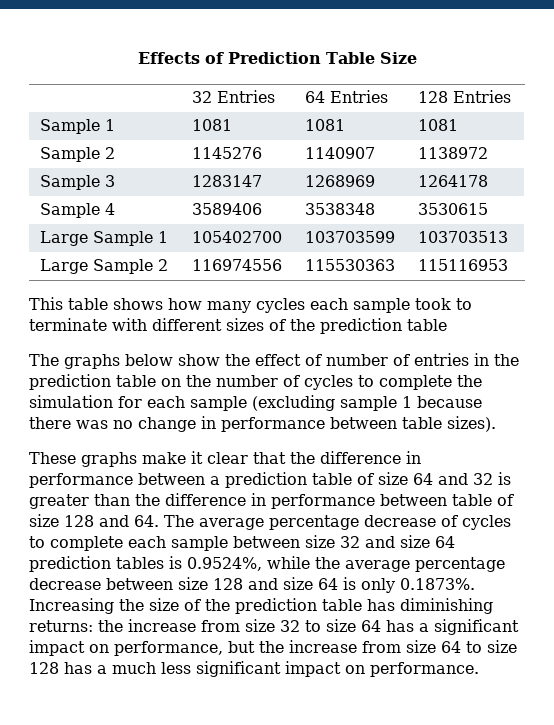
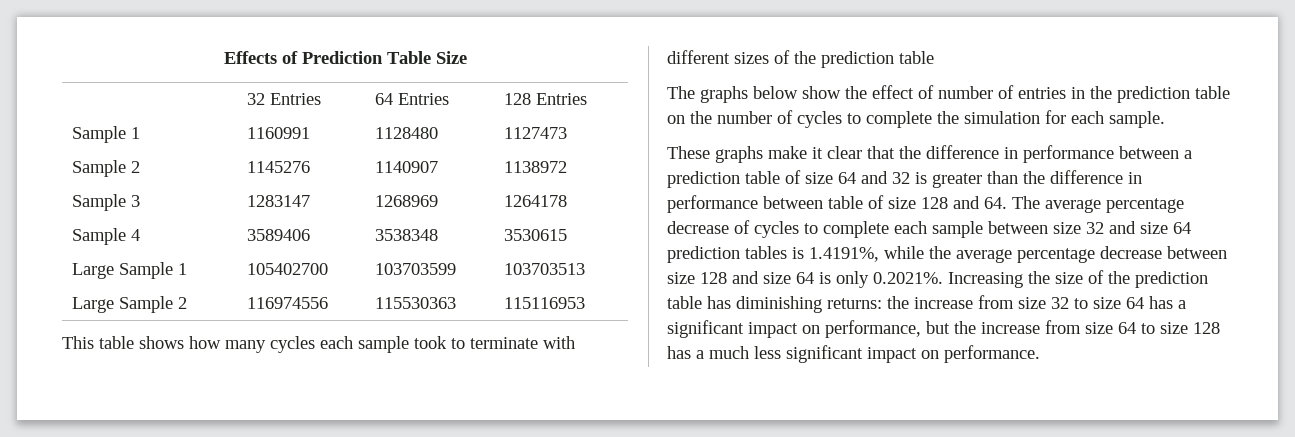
- Sample 1 | 1081 | 1081 | 1081
+ Sample 1 | 1160991 | 1128480 | 1127473
- The graphs below show the effect of number of entries in the prediction table on the number of cycles to complete the simulation for each sample (excluding sample 1 because there was no change in performance between table sizes).
+ The graphs below show the effect of number of entries in the prediction table on the number of cycles to complete the simulation for each sample.
- These graphs make it clear that the difference in performance between a prediction table of size 64 and 32 is greater than the difference in performance between table of size 128 and 64. The average percentage decrease of cycles to complete each sample between size 32 and size 64 prediction tables is 0.9524%, while the average percentage decrease between size 128 and size 64 is only 0.1873%. Increasing the size of the prediction table has diminishing returns:
+ These graphs make it clear that the difference in performance between a prediction table of size 64 and 32 is greater than the difference in performance between table of size 128 and 64. The average percentage decrease of cycles to complete each sample between size 32 and size 64 prediction tables is 1.4191%, while the average percentage decrease between size 128 and size 64 is only 0.2021%. Increasing the size of the prediction table has diminishing returns:

